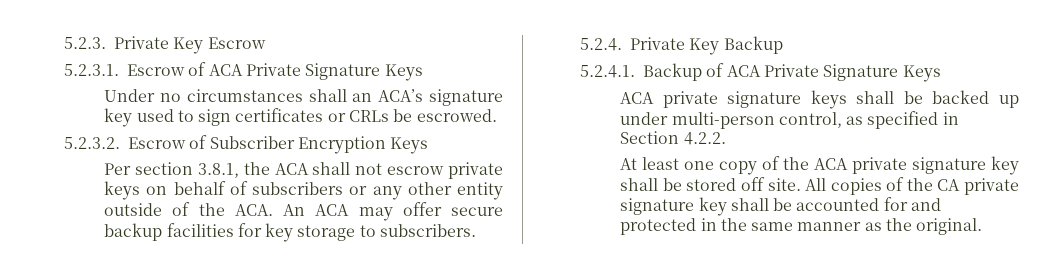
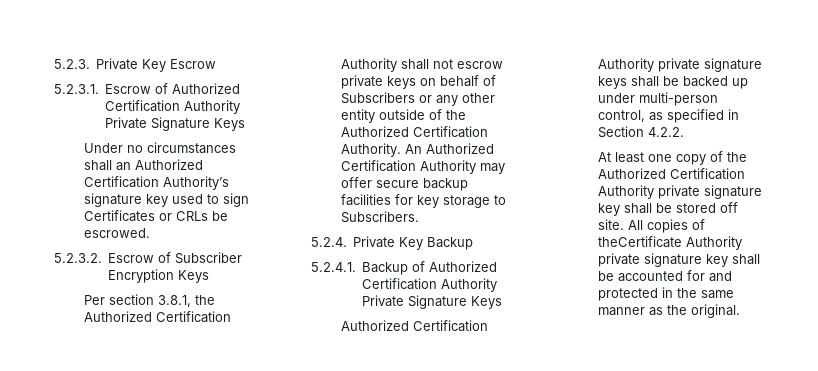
- 5.2.3.1. Escrow of ACA Private Signature Keys
+ 5.2.3.1. Escrow of Authorized Certification Authority Private Signature Keys
- Under no circumstances shall an ACA’s signature key used to sign certificates or CRLs be escrowed.
+ Under no circumstances shall an Authorized Certification Authority’s signature key used to sign Certificates or CRLs be escrowed.
- Per section 3.8.1, the ACA shall not escrow private keys on behalf of subscribers or any other entity outside of the ACA. An ACA may offer secure backup facilities for key storage to subscribers.
+ Per section 3.8.1, the Authorized Certification Authority shall not escrow private keys on behalf of Subscribers or any other entity outside of the Authorized Certification Authority. An Authorized Certification Authority may offer secure backup facilities for key storage to Subscribers.
- 5.2.4.1. Backup of ACA Private Signature Keys
- ACA private signature keys shall be backed up under multi-person control, as specified in Section 4.2.2.
+ 5.2.4.1. Backup of Authorized Certification Authority Private Signature Keys
+ Authorized Certification Authority private signature keys shall be backed up under multi-person control, as specified in Section 4.2.2.
- At least one copy of the ACA private signature key shall be stored off site.
+ At least one copy of the Authorized Certification Authority private signature key shall be stored off site.
- All copies of the CA private signature key shall be accounted for and protected in the same manner as the original.
+ All copies of theCertificate Authority private signature key shall be accounted for and protected in the same manner as the original.

